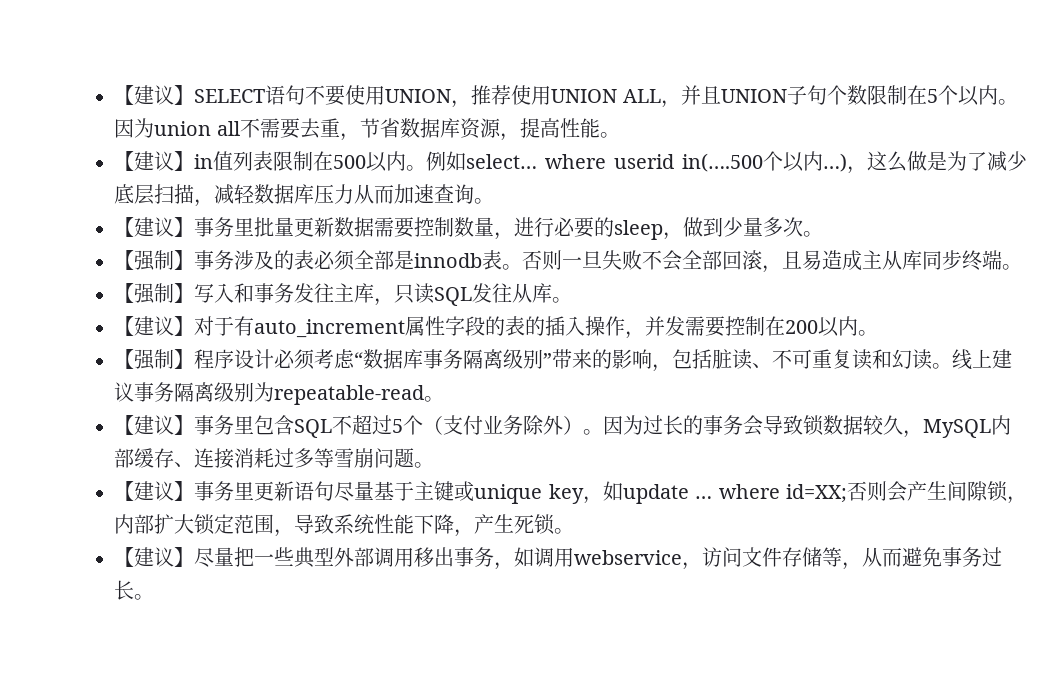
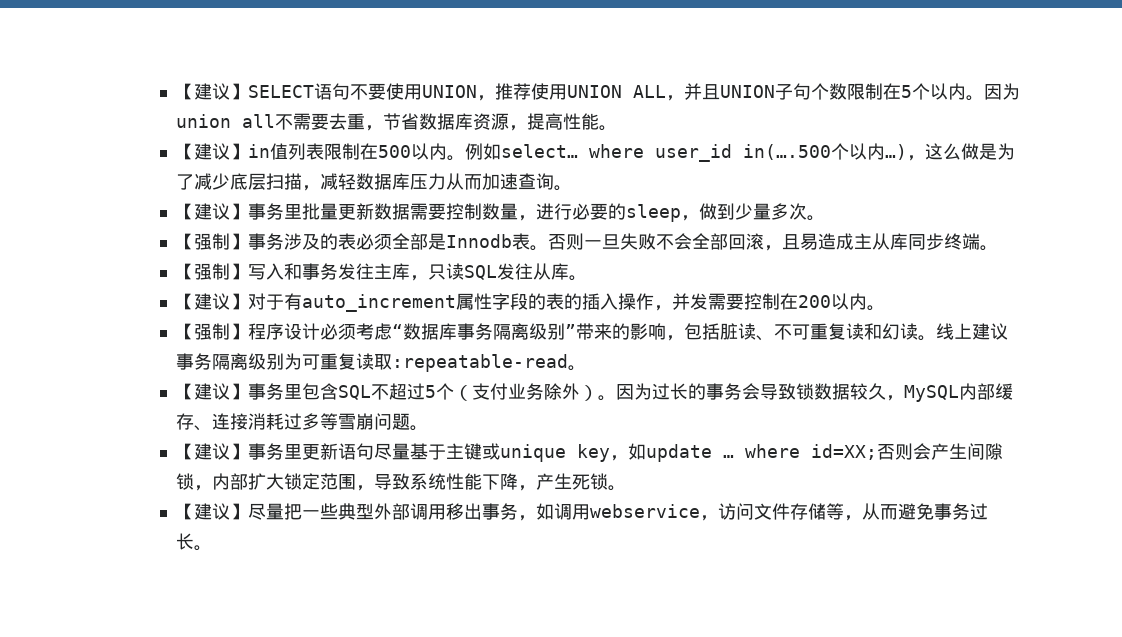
- 例如select… where userid in(….500个以内…)
+ 例如select… where user_id in(….500个以内…)
- 【强制】事务涉及的表必须全部是innodb表。
+ 【强制】事务涉及的表必须全部是Innodb表。
- 线上建议事务隔离级别为repeatable-read。
+ 线上建议事务隔离级别为可重复读取:repeatable-read。

